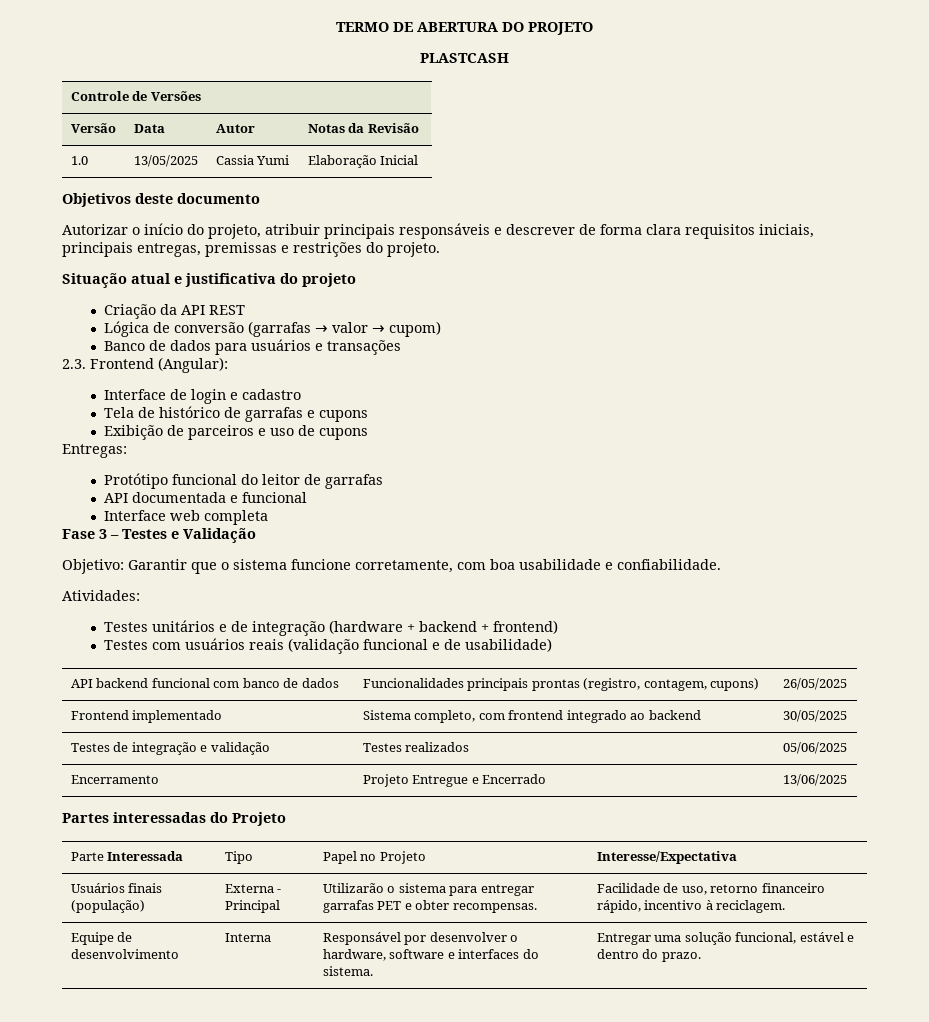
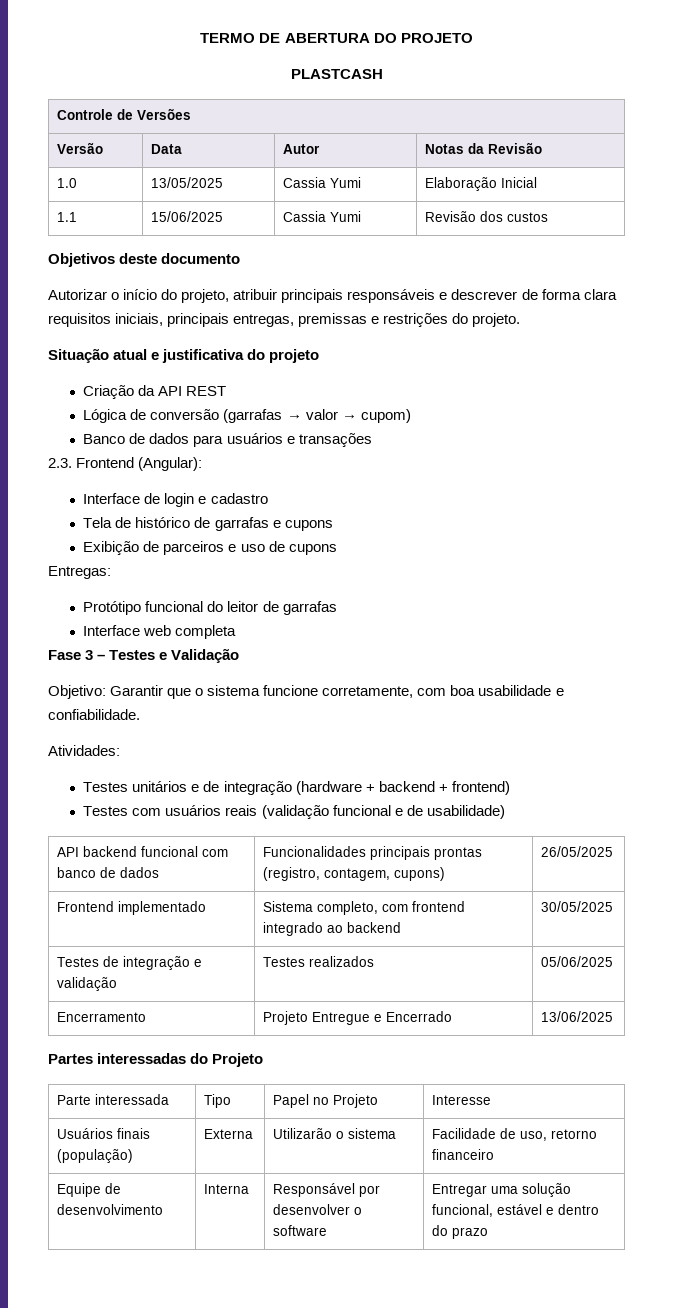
+ 1.1 | 15/06/2025 | Cassia Yumi | Revisão dos custos
- API documentada e funcional
- Parte Interessada | Tipo | Papel no Projeto | Interesse/Expectativa
+ Parte interessada | Tipo | Papel no Projeto | Interesse
- Usuários finais (população) | Externa - Principal | Utilizarão o sistema para entregar garrafas PET e obter recompensas. | Facilidade de uso, retorno financeiro rápido, incentivo à reciclagem.
+ Usuários finais (população) | Externa | Utilizarão o sistema | Facilidade de uso, retorno financeiro
- Equipe de desenvolvimento | Interna | Responsável por desenvolver o hardware, software e interfaces do sistema. | Entregar uma solução funcional, estável e dentro do prazo.
+ Equipe de desenvolvimento | Interna | Responsável por desenvolver o software | Entregar uma solução funcional, estável e dentro do prazo

